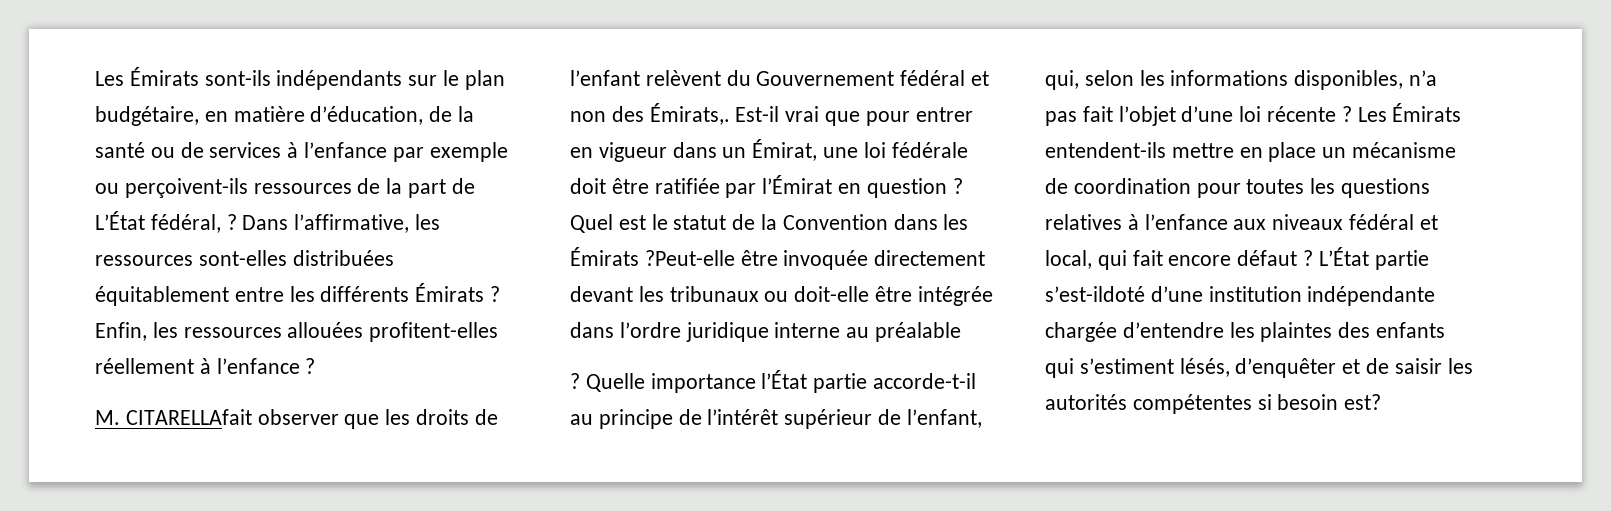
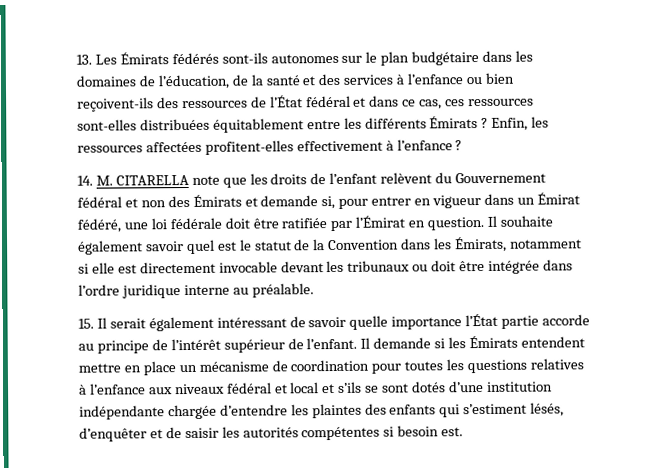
- Les Émirats sont-ils indépendants sur le plan budgétaire, en matière d’éducation, de la santé ou de services à l’enfance par exemple ou perçoivent-ils ressources de la part de L’État fédéral, ? Dans l’affirmative, les ressources sont-elles distribuées équitablement entre les différents Émirats ?
+ 13. Les Émirats fédérés sont-ils autonomes sur le plan budgétaire dans les domaines de l’éducation, de la santé et des services à l’enfance ou bien reçoivent-ils des ressources de l’État fédéral et dans ce cas, ces ressources sont-elles distribuées équitablement entre les différents Émirats ?
- Enfin, les ressources allouées profitent-elles réellement à l’enfance ?
+ Enfin, les ressources affectées profitent-elles effectivement à l’enfance ?
- M. CITARELLAfait observer que les droits de l’enfant relèvent du Gouvernement fédéral et non des Émirats,. Est-il vrai que pour entrer en vigueur dans un Émirat, une loi fédérale doit être ratifiée par l’Émirat en question ? Quel est le statut de la Convention dans les Émirats ?Peut-elle être invoquée directement devant les tribunaux ou doit-elle être intégrée dans l’ordre juridique interne au préalable
- ? Quelle importance l’État partie accorde-t-il au principe de l’intérêt supérieur de l’enfant, qui, selon les informations disponibles, n’a pas fait l’objet d’une loi récente ? Les Émirats entendent-ils mettre en place un mécanisme de coordination pour toutes les questions relatives à l’enfance aux niveaux fédéral et local, qui fait encore défaut ? L’État partie s’est-ildoté d’une institution indépendante chargée d’entendre les plaintes des enfants qui s’estiment lésés, d’enquêter et de saisir les autorités compétentes si besoin est?
+ 14. M. CITARELLA note que les droits de l’enfant relèvent du Gouvernement fédéral et non des Émirats et demande si, pour entrer en vigueur dans un Émirat fédéré, une loi fédérale doit être ratifiée par l’Émirat en question. Il souhaite également savoir quel est le statut de la Convention dans les Émirats, notamment si elle est directement invocable devant les tribunaux ou doit être intégrée dans l’ordre juridique interne au préalable.
+ 15. Il serait également intéressant de savoir quelle importance l’État partie accorde au principe de l’intérêt supérieur de l’enfant. Il demande si les Émirats entendent mettre en place un mécanisme de coordination pour toutes les questions relatives à l’enfance aux niveaux fédéral et local et s’ils se sont dotés d’une institution indépendante chargée d’entendre les plaintes des enfants qui s’estiment lésés, d’enquêter et de saisir les autorités compétentes si besoin est.

